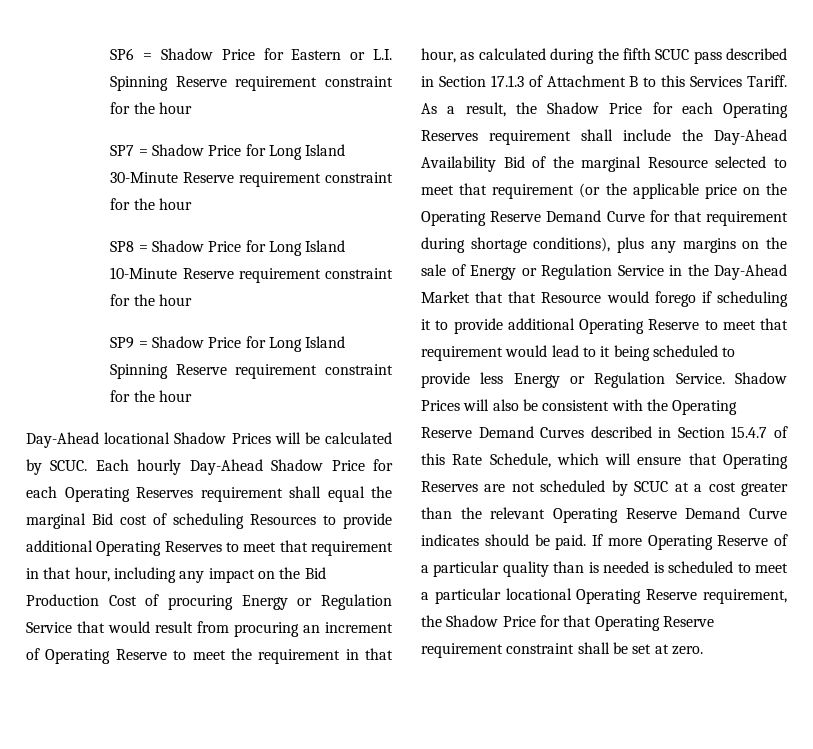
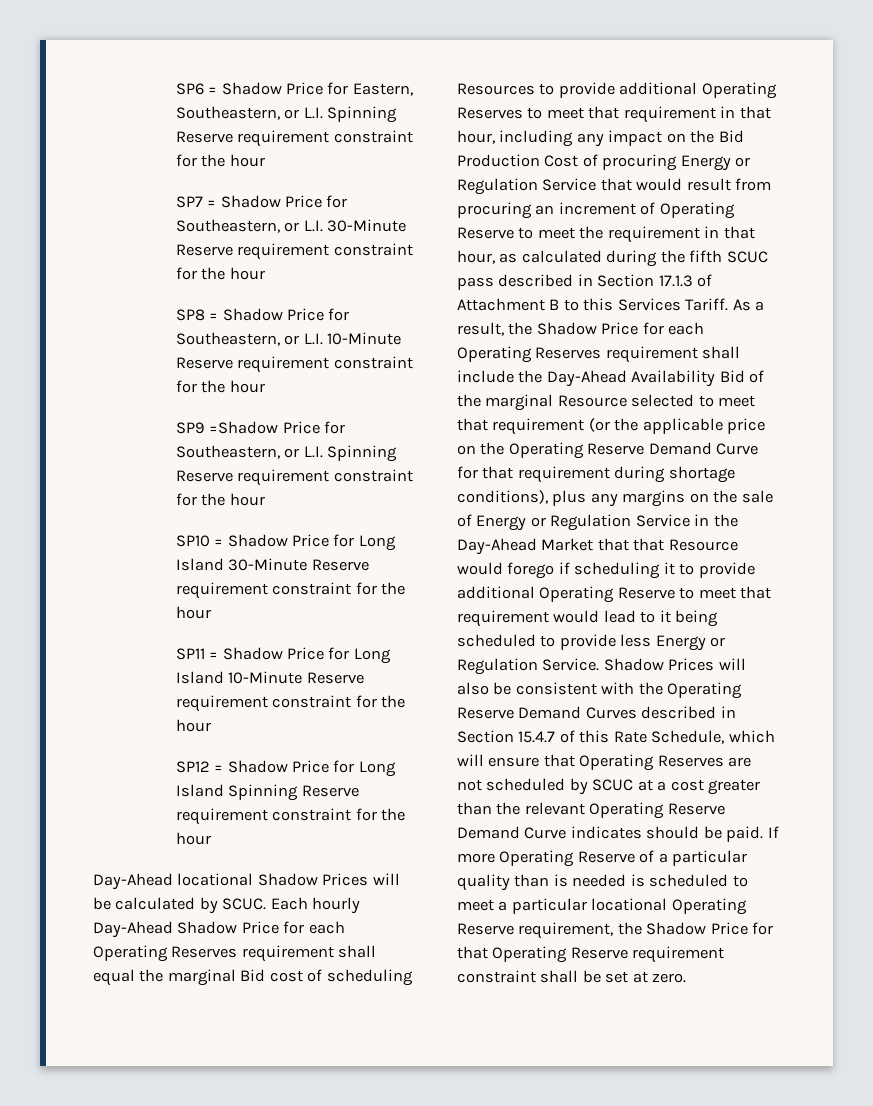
- SP6 = Shadow Price for Eastern or L.I. Spinning Reserve requirement constraint for the hour
+ SP6 = Shadow Price for Eastern, Southeastern, or L.I. Spinning Reserve requirement constraint for the hour
- SP7 = Shadow Price for Long Island 30-Minute Reserve requirement constraint for the hour
+ SP7 = Shadow Price for Southeastern, or L.I. 30-Minute Reserve requirement constraint for the hour
+ SP8 = Shadow Price for Southeastern, or L.I. 10-Minute Reserve requirement constraint for the hour
+ SP9 =Shadow Price for Southeastern, or L.I. Spinning Reserve requirement constraint for the hour
+ SP10 = Shadow Price for Long Island 30-Minute Reserve requirement constraint for the hour
- SP8 = Shadow Price for Long Island 10-Minute Reserve requirement constraint for the hour
+ SP11 = Shadow Price for Long Island 10-Minute Reserve requirement constraint for the hour
- SP9 = Shadow Price for Long Island Spinning Reserve requirement constraint for the hour
+ SP12 = Shadow Price for Long Island Spinning Reserve requirement constraint for the hour

